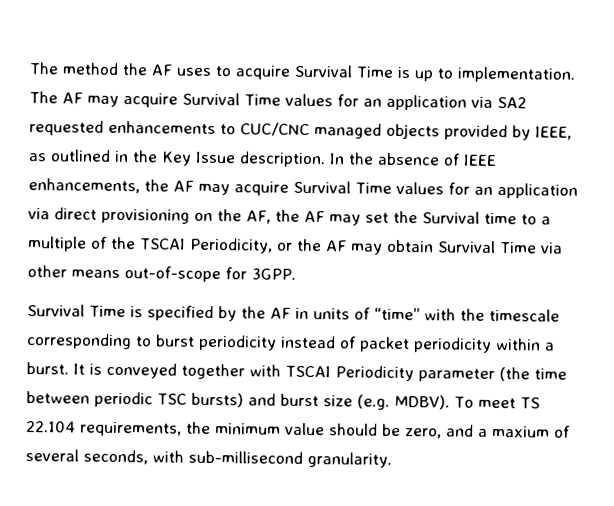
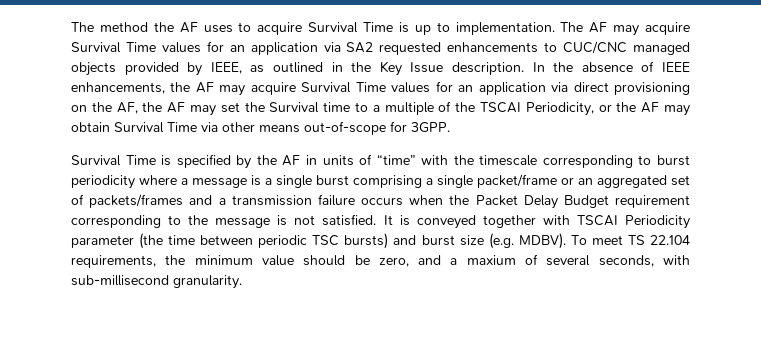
- Survival Time is specified by the AF in units of “time” with the timescale corresponding to burst periodicity instead of packet periodicity within a burst.
+ Survival Time is specified by the AF in units of “time” with the timescale corresponding to burst periodicity where a message is a single burst comprising a single packet/frame or an aggregated set of packets/frames and a transmission failure occurs when the Packet Delay Budget requirement corresponding to the message is not satisfied.

